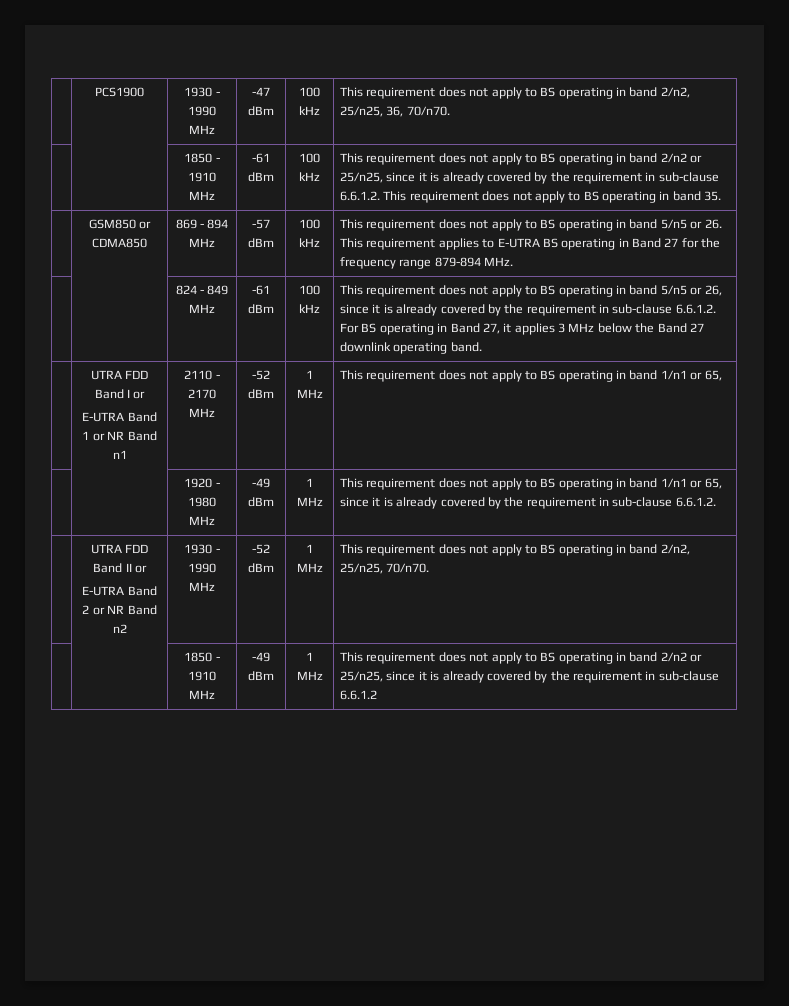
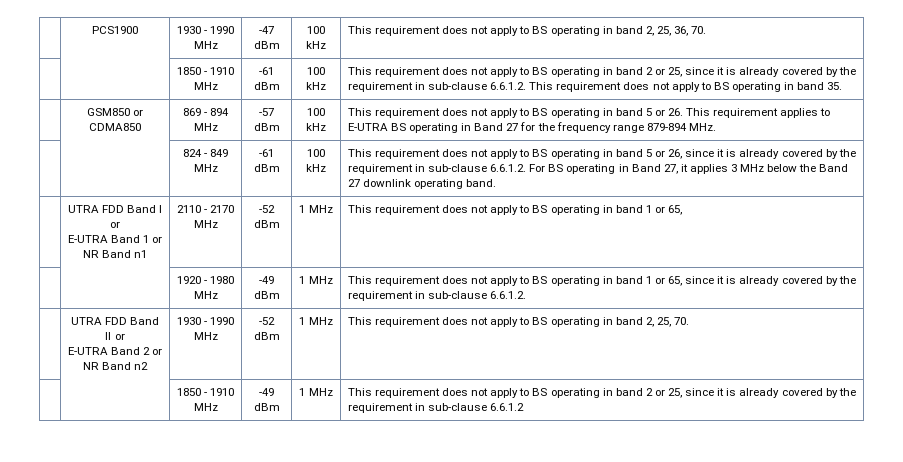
- | PCS1900 | 1930 - 1990 MHz | -47 dBm | 100 kHz | This requirement does not apply to BS operating in band 2/n2, 25/n25, 36, 70/n70.
+ | PCS1900 | 1930 - 1990 MHz | -47 dBm | 100 kHz | This requirement does not apply to BS operating in band 2, 25, 36, 70.
- This requirement does not apply to BS operating in band 2/n2 or 25/n25, since it is already covered by the requirement in sub-clause 6.6.1.2. This requirement does not apply to BS operating in band 35.
+ This requirement does not apply to BS operating in band 2 or 25, since it is already covered by the requirement in sub-clause 6.6.1.2. This requirement does not apply to BS operating in band 35.
- | GSM850 or CDMA850 | 869 - 894 MHz | -57 dBm | 100 kHz | This requirement does not apply to BS operating in band 5/n5 or 26. This requirement applies to E-UTRA BS operating in Band 27 for the frequency range 879-894 MHz.
+ | GSM850 or CDMA850 | 869 - 894 MHz | -57 dBm | 100 kHz | This requirement does not apply to BS operating in band 5 or 26. This requirement applies to E-UTRA BS operating in Band 27 for the frequency range 879-894 MHz.
- This requirement does not apply to BS operating in band 5/n5 or 26, since it is already covered by the requirement in sub-clause 6.6.1.2. For BS operating in Band 27, it applies 3 MHz below the Band 27 downlink operating band.
+ This requirement does not apply to BS operating in band 5 or 26, since it is already covered by the requirement in sub-clause 6.6.1.2. For BS operating in Band 27, it applies 3 MHz below the Band 27 downlink operating band.
  | UTRA FDD Band I or
- E-UTRA Band 1 or NR Band n1 | 2110 - 2170 MHz | -52 dBm | 1 MHz | This requirement does not apply to BS operating in band 1/n1 or 65,
+ E-UTRA Band 1 or NR Band n1 | 2110 - 2170 MHz | -52 dBm | 1 MHz | This requirement does not apply to BS operating in band 1 or 65,
- | | 1920 - 1980 MHz | -49 dBm | 1 MHz | This requirement does not apply to BS operating in band 1/n1 or 65, since it is already covered by the requirement in sub-clause 6.6.1.2.
+ | | 1920 - 1980 MHz | -49 dBm | 1 MHz | This requirement does not apply to BS operating in band 1 or 65, since it is already covered by the requirement in sub-clause 6.6.1.2.
  | UTRA FDD Band II or
- E-UTRA Band 2 or NR Band n2 | 1930 - 1990 MHz | -52 dBm | 1 MHz | This requirement does not apply to BS operating in band 2/n2, 25/n25, 70/n70.
+ E-UTRA Band 2 or NR Band n2 | 1930 - 1990 MHz | -52 dBm | 1 MHz | This requirement does not apply to BS operating in band 2, 25, 70.
- | | 1850 - 1910 MHz | -49 dBm | 1 MHz | This requirement does not apply to BS operating in band 2/n2 or 25/n25, since it is already covered by the requirement in sub-clause 6.6.1.2
+ | | 1850 - 1910 MHz | -49 dBm | 1 MHz | This requirement does not apply to BS operating in band 2 or 25, since it is already covered by the requirement in sub-clause 6.6.1.2

